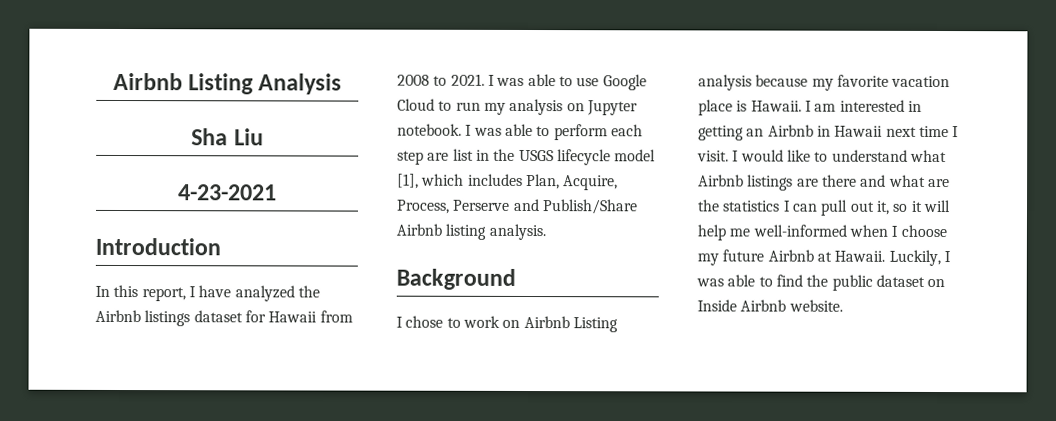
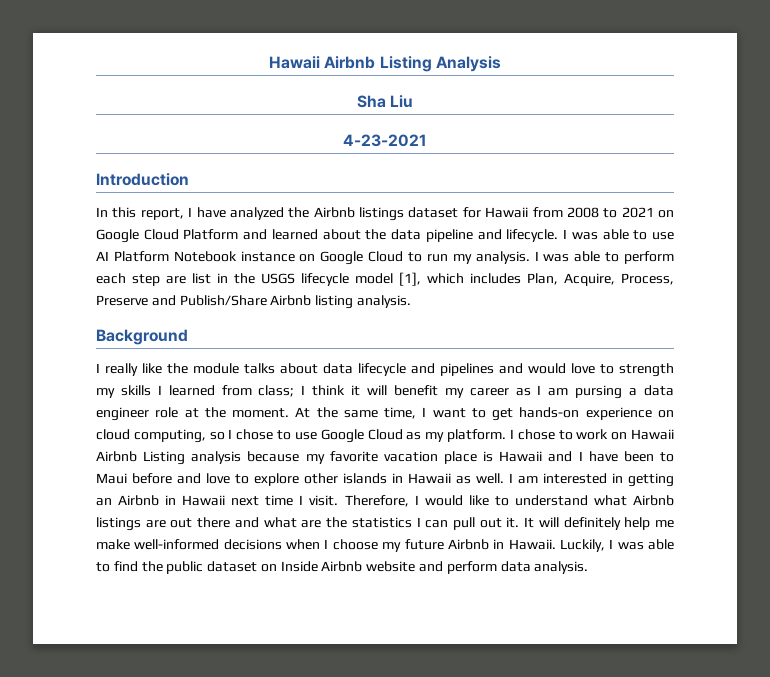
- Airbnb Listing Analysis
+ Hawaii Airbnb Listing Analysis
- In this report, I have analyzed the Airbnb listings dataset for Hawaii from 2008 to 2021.
+ In this report, I have analyzed the Airbnb listings dataset for Hawaii from 2008 to 2021 on Google Cloud Platform and learned about the data pipeline and lifecycle.
- I was able to use Google Cloud to run my analysis on Jupyter notebook.
+ I was able to use AI Platform Notebook instance on Google Cloud to run my analysis.
- I was able to perform each step are list in the USGS lifecycle model [1], which includes Plan, Acquire, Process, Perserve and Publish/Share Airbnb listing analysis.
+ I was able to perform each step are list in the USGS lifecycle model [1], which includes Plan, Acquire, Process, Preserve and Publish/Share Airbnb listing analysis.
- I chose to work on Airbnb Listing analysis because my favorite vacation place is Hawaii.
+ I really like the module talks about data lifecycle and pipelines and would love to strength my skills I learned from class; I think it will benefit my career as I am pursing a data engineer role at the moment. At the same time, I want to get hands-on experience on cloud computing, so I chose to use Google Cloud as my platform. I chose to work on Hawaii Airbnb Listing analysis because my favorite vacation place is Hawaii and I have been to Maui before and love to explore other islands in Hawaii as well.
- I would like to understand what Airbnb listings are there and what are the statistics I can pull out it, so it will help me well-informed when I choose my future Airbnb at Hawaii.
+ Therefore, I would like to understand what Airbnb listings are out there and what are the statistics I can pull out it. It will definitely help me make well-informed decisions when I choose my future Airbnb in Hawaii.
- Luckily, I was able to find the public dataset on Inside Airbnb website.
+ Luckily, I was able to find the public dataset on Inside Airbnb website and perform data analysis.

